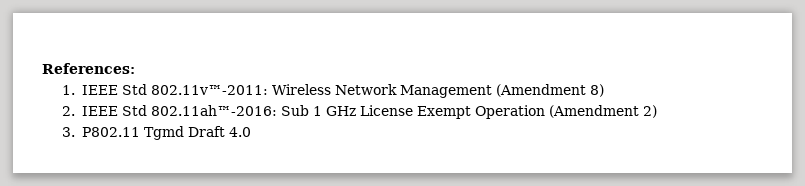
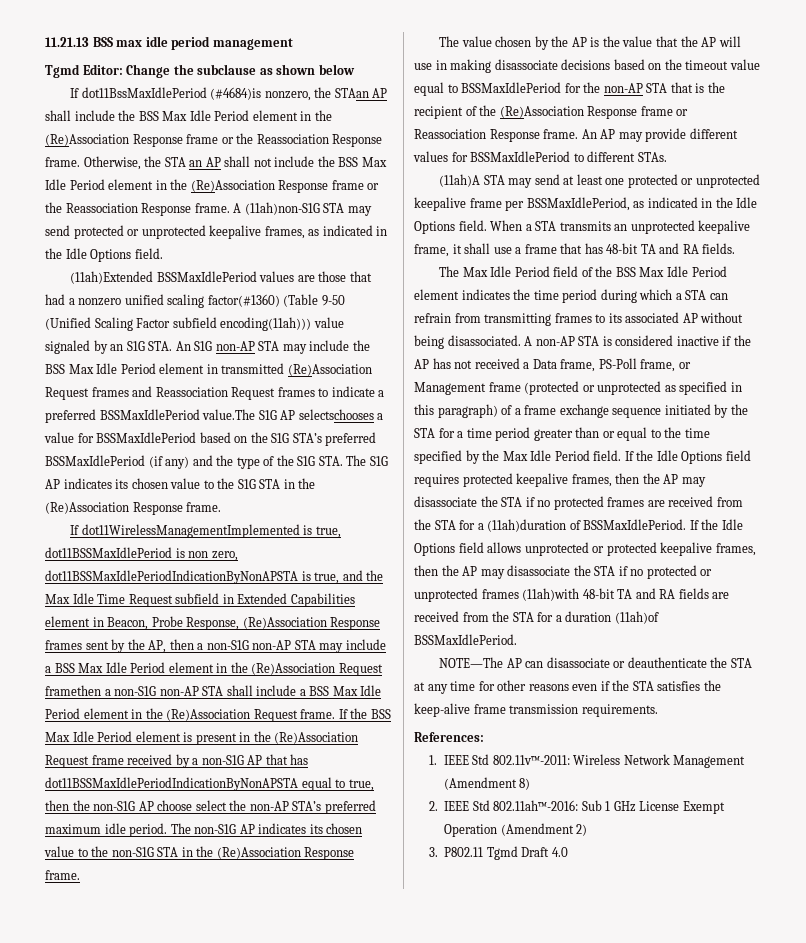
+ 11.21.13 BSS max idle period management
+ Tgmd Editor: Change the subclause as shown below
+ If dot11BssMaxIdlePeriod (#4684)is nonzero, the STAan AP shall include the BSS Max Idle Period element in the (Re)Association Response frame or the Reassociation Response frame. Otherwise, the STA an AP shall not include the BSS Max Idle Period element in the (Re)Association Response frame or the Reassociation Response frame. A (11ah)non-S1G STA may send protected or unprotected keepalive frames, as indicated in the Idle Options field.
+ (11ah)Extended BSSMaxIdlePeriod values are those that had a nonzero unified scaling factor(#1360) (Table 9-50 (Unified Scaling Factor subfield encoding(11ah))) value signaled by an S1G STA. An S1G non-AP STA may include the BSS Max Idle Period element in transmitted (Re)Association Request frames and Reassociation Request frames to indicate a preferred BSSMaxIdlePeriod value.The S1G AP selectschooses a value for BSSMaxIdlePeriod based on the S1G STA’s preferred BSSMaxIdlePeriod (if any) and the type of the S1G STA. The S1G AP indicates its chosen value to the S1G STA in the (Re)Association Response frame.
+ If dot11WirelessManagementImplemented is true, dot11BSSMaxIdlePeriod is non zero, dot11BSSMaxIdlePeriodIndicationByNonAPSTA is true, and the Max Idle Time Request subfield in Extended Capabilities element in Beacon, Probe Response, (Re)Association Response frames sent by the AP, then a non-S1G non-AP STA may include a BSS Max Idle Period element in the (Re)Association Request framethen a non-S1G non-AP STA shall include a BSS Max Idle Period element in the (Re)Association Request frame. If the BSS Max Idle Period element is present in the (Re)Association Request frame received by a non-S1G AP that has dot11BSSMaxIdlePeriodIndicationByNonAPSTA equal to true, then the non-S1G AP choose select the non-AP STA’s preferred maximum idle period. The non-S1G AP indicates its chosen value to the non-S1G STA in the (Re)Association Response frame.
+ The value chosen by the AP is the value that the AP will use in making disassociate decisions based on the timeout value equal to BSSMaxIdlePeriod for the non-AP STA that is the recipient of the (Re)Association Response frame or Reassociation Response frame. An AP may provide different values for BSSMaxIdlePeriod to different STAs.
+ (11ah)A STA may send at least one protected or unprotected keepalive frame per BSSMaxIdlePeriod, as indicated in the Idle Options field. When a STA transmits an unprotected keepalive frame, it shall use a frame that has 48-bit TA and RA fields.
+ The Max Idle Period field of the BSS Max Idle Period element indicates the time period during which a STA can refrain from transmitting frames to its associated AP without being disassociated. A non-AP STA is considered inactive if the AP has not received a Data frame, PS-Poll frame, or Management frame (protected or unprotected as specified in this paragraph) of a frame exchange sequence initiated by the STA for a time period greater than or equal to the time specified by the Max Idle Period field. If the Idle Options field requires protected keepalive frames, then the AP may disassociate the STA if no protected frames are received from the STA for a (11ah)duration of BSSMaxIdlePeriod. If the Idle Options field allows unprotected or protected keepalive frames, then the AP may disassociate the STA if no protected or unprotected frames (11ah)with 48-bit TA and RA fields are received from the STA for a duration (11ah)of BSSMaxIdlePeriod.
+ NOTE—The AP can disassociate or deauthenticate the STA at any time for other reasons even if the STA satisfies the keep-alive frame transmission requirements.

